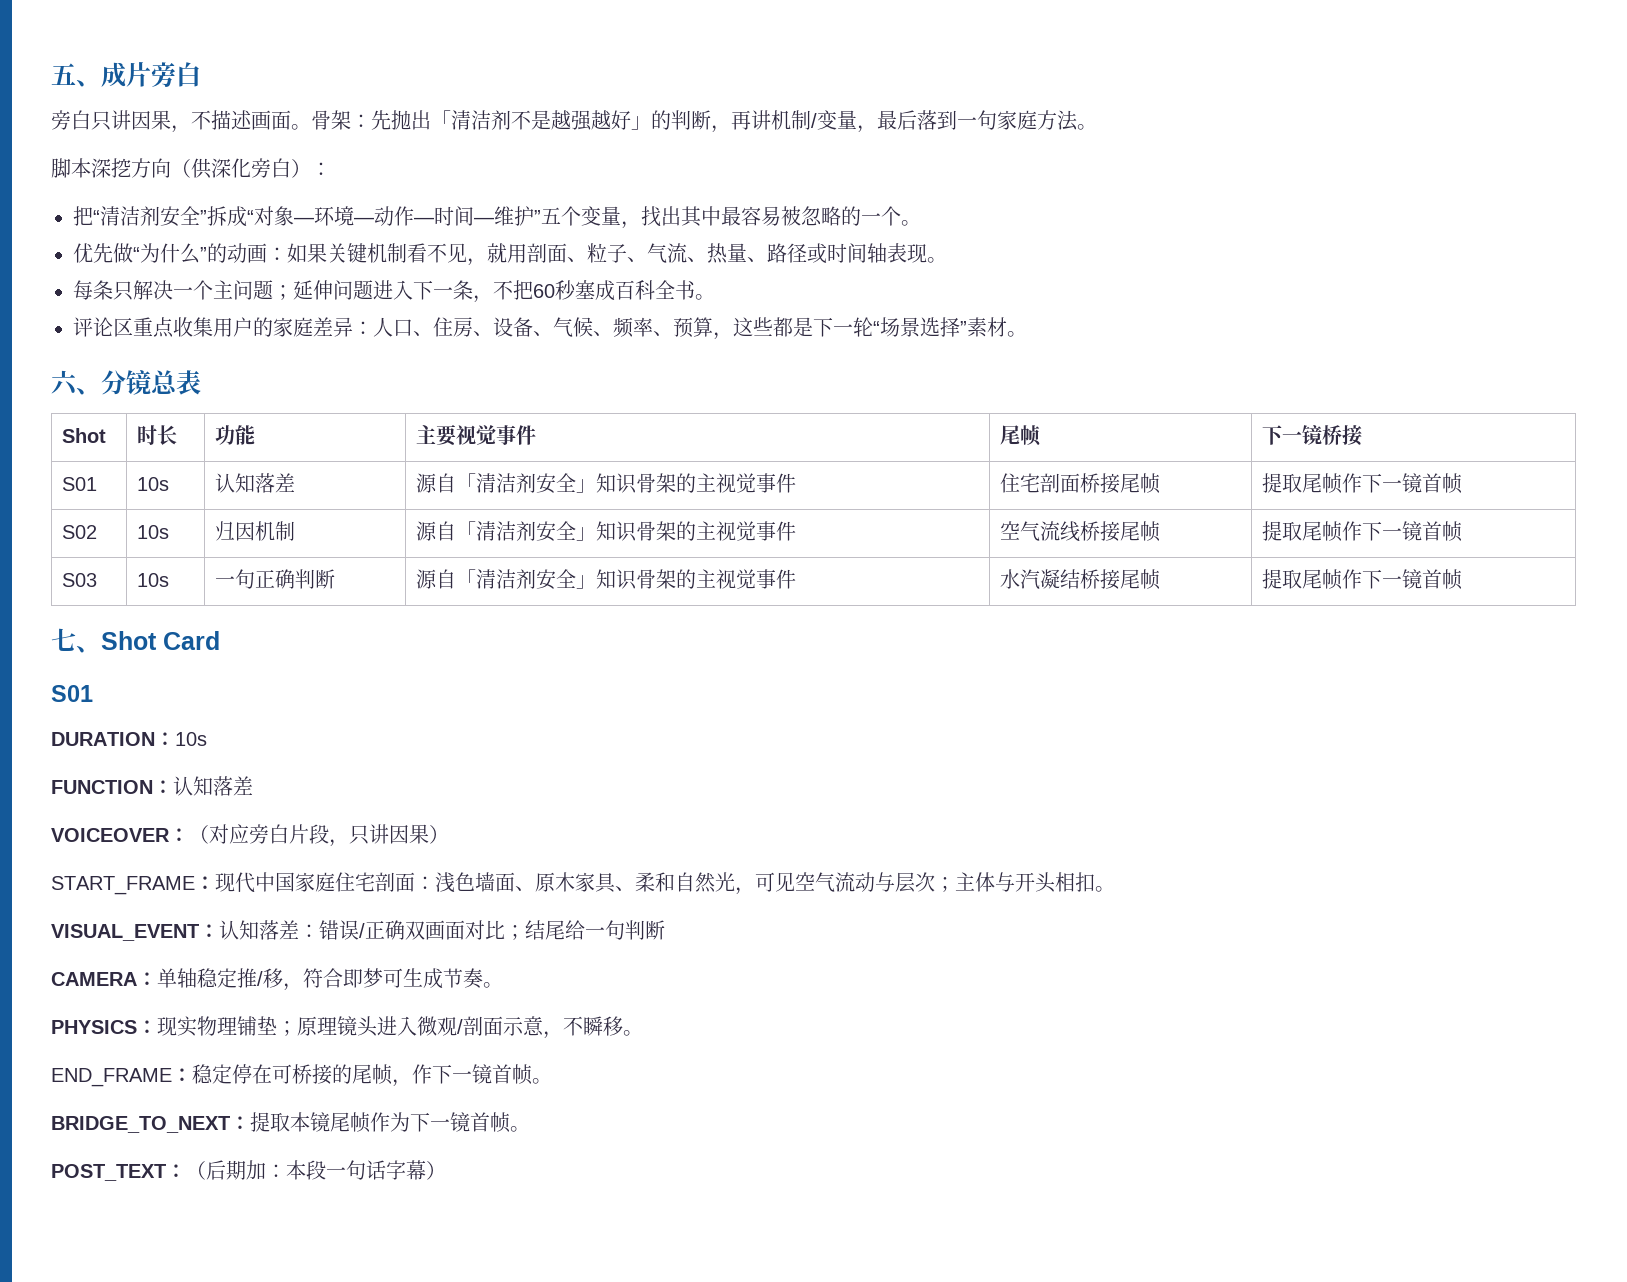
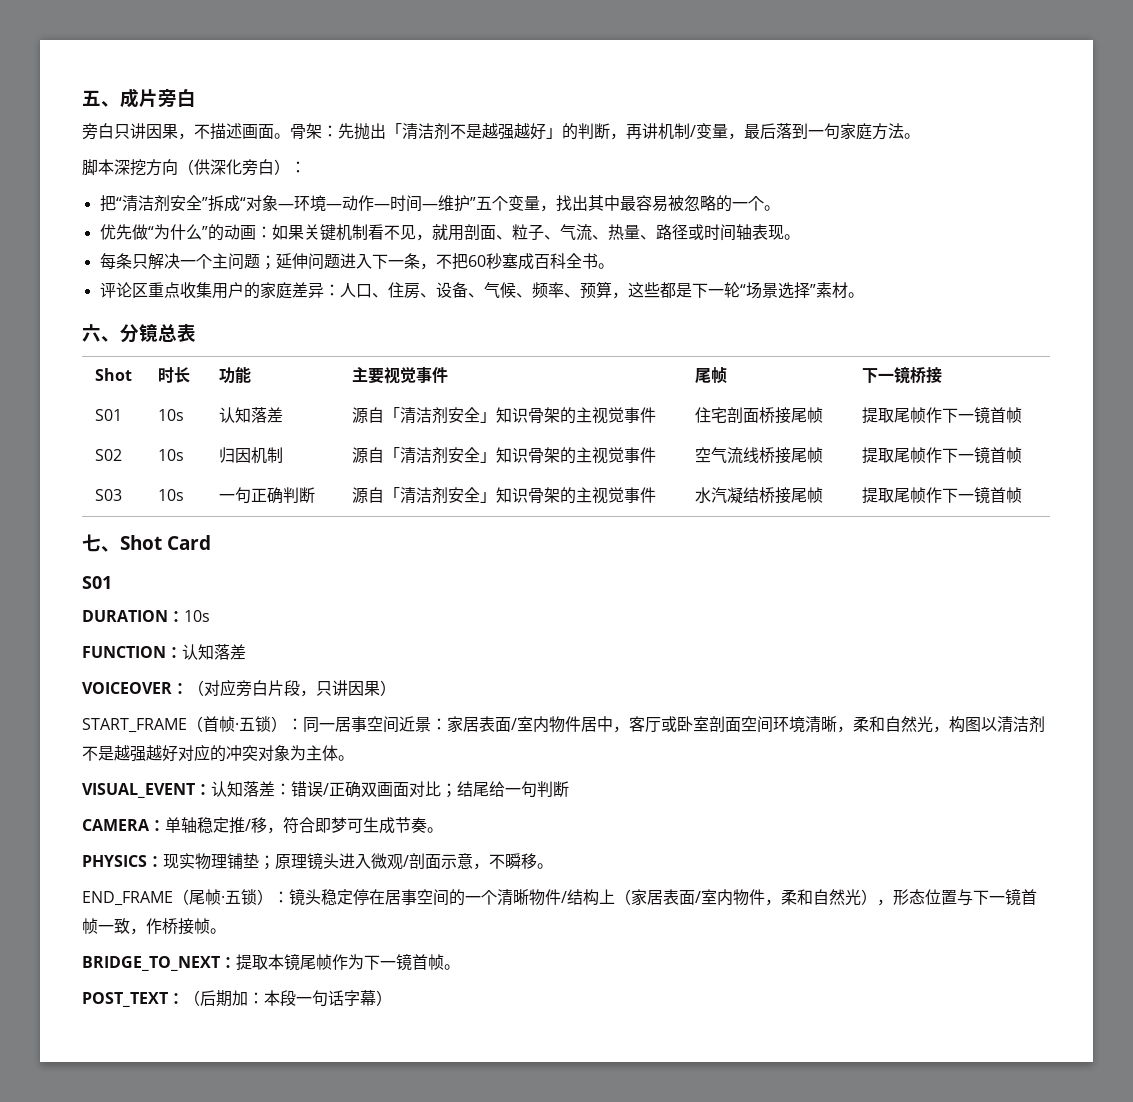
- START_FRAME：现代中国家庭住宅剖面：浅色墙面、原木家具、柔和自然光，可见空气流动与层次；主体与开头相扣。
+ START_FRAME（首帧·五锁）：同一居事空间近景：家居表面/室内物件居中，客厅或卧室剖面空间环境清晰，柔和自然光，构图以清洁剂不是越强越好对应的冲突对象为主体。
- END_FRAME：稳定停在可桥接的尾帧，作下一镜首帧。
+ END_FRAME（尾帧·五锁）：镜头稳定停在居事空间的一个清晰物件/结构上（家居表面/室内物件，柔和自然光），形态位置与下一镜首帧一致，作桥接帧。

